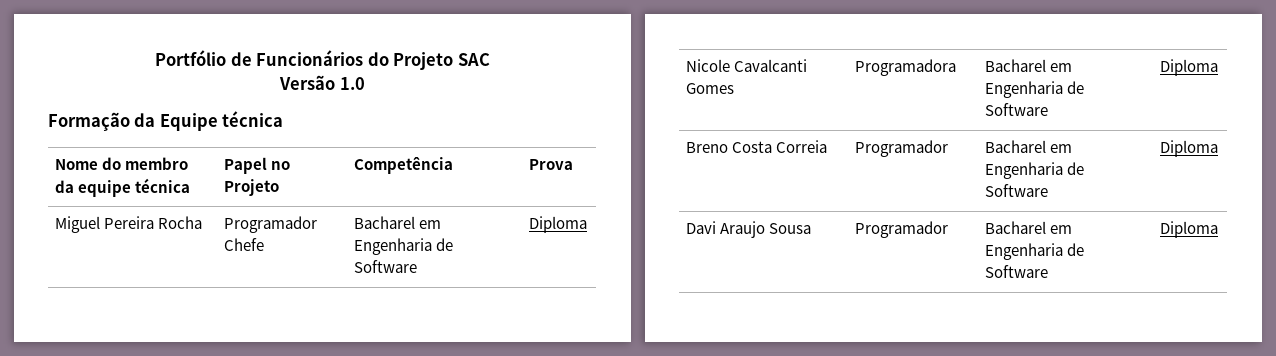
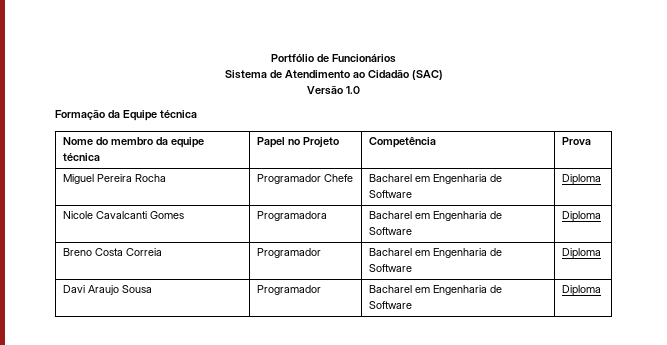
- Portfólio de Funcionários do Projeto SAC
+ Portfólio de Funcionários
+ Sistema de Atendimento ao Cidadão (SAC)

